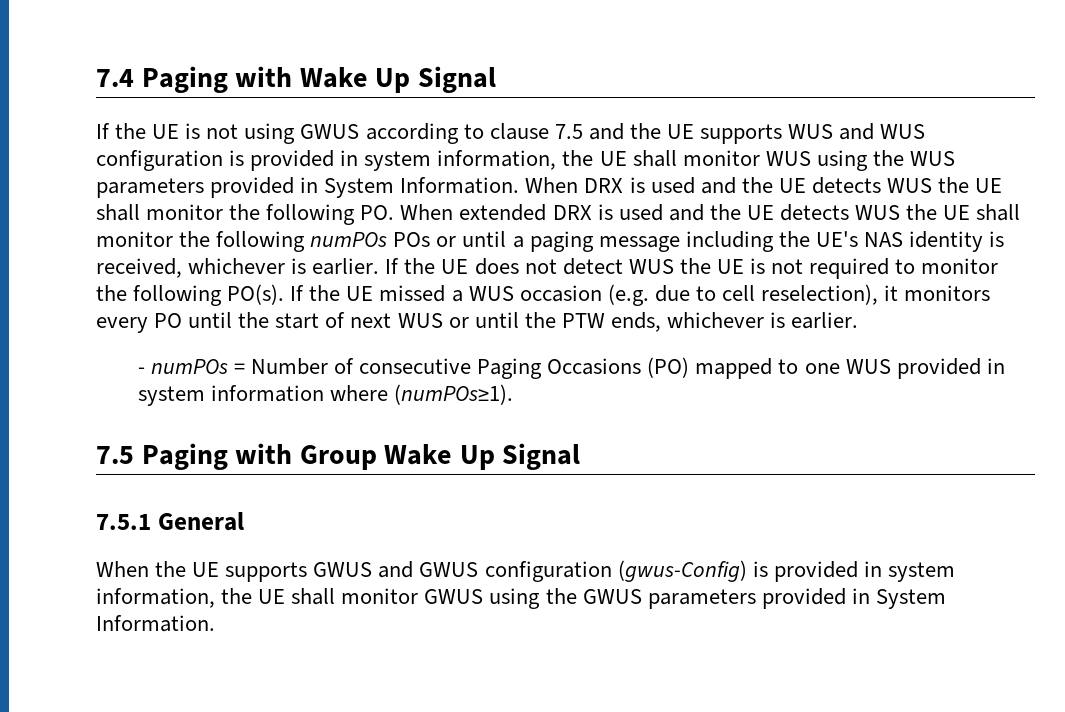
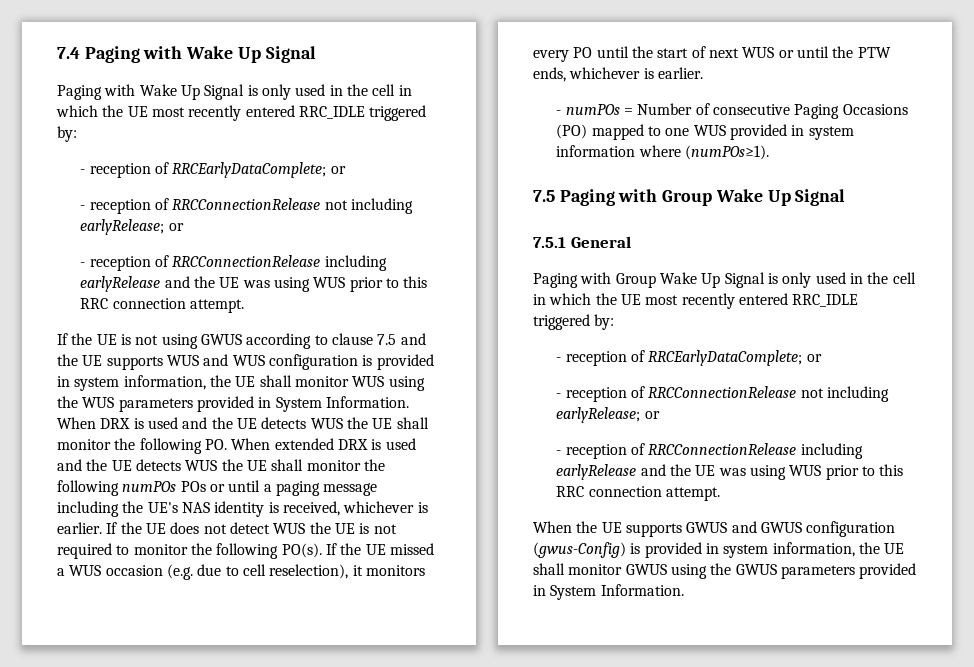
+ Paging with Wake Up Signal is only used in the cell in which the UE most recently entered RRC_IDLE triggered by:
+ - reception of RRCEarlyDataComplete; or
+ - reception of RRCConnectionRelease not including earlyRelease; or
+ - reception of RRCConnectionRelease including earlyRelease and the UE was using WUS prior to this RRC connection attempt.
+ Paging with Group Wake Up Signal is only used in the cell in which the UE most recently entered RRC_IDLE triggered by:
+ - reception of RRCEarlyDataComplete; or
+ - reception of RRCConnectionRelease not including earlyRelease; or
+ - reception of RRCConnectionRelease including earlyRelease and the UE was using WUS prior to this RRC connection attempt.

